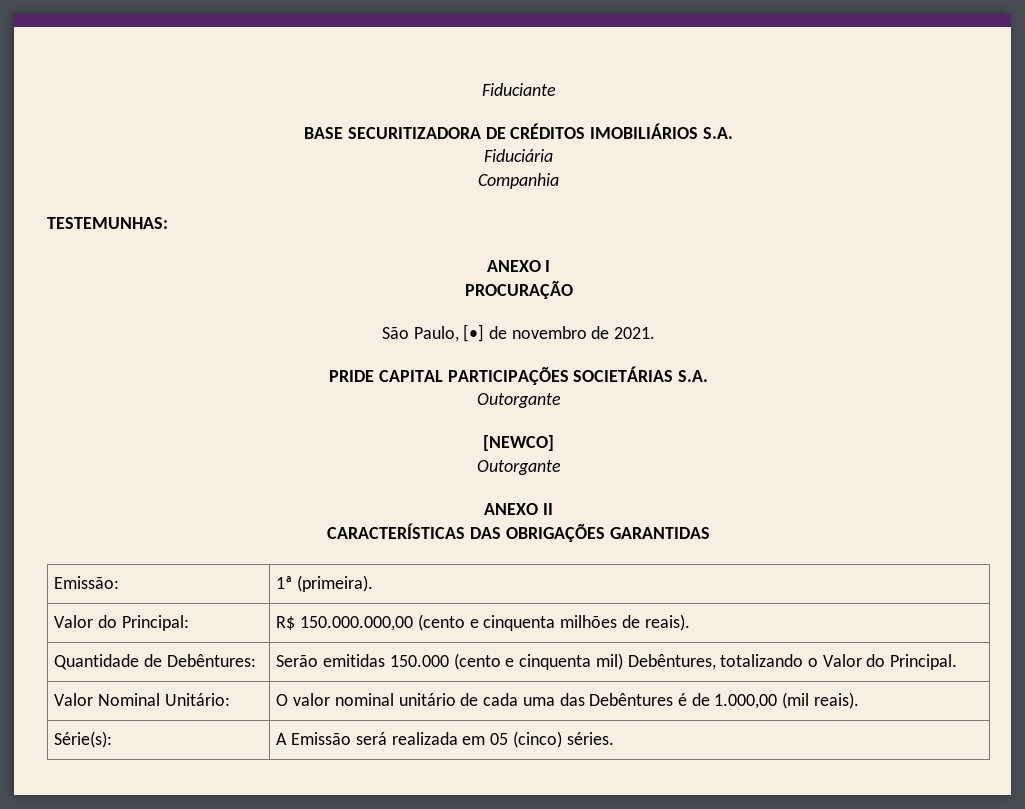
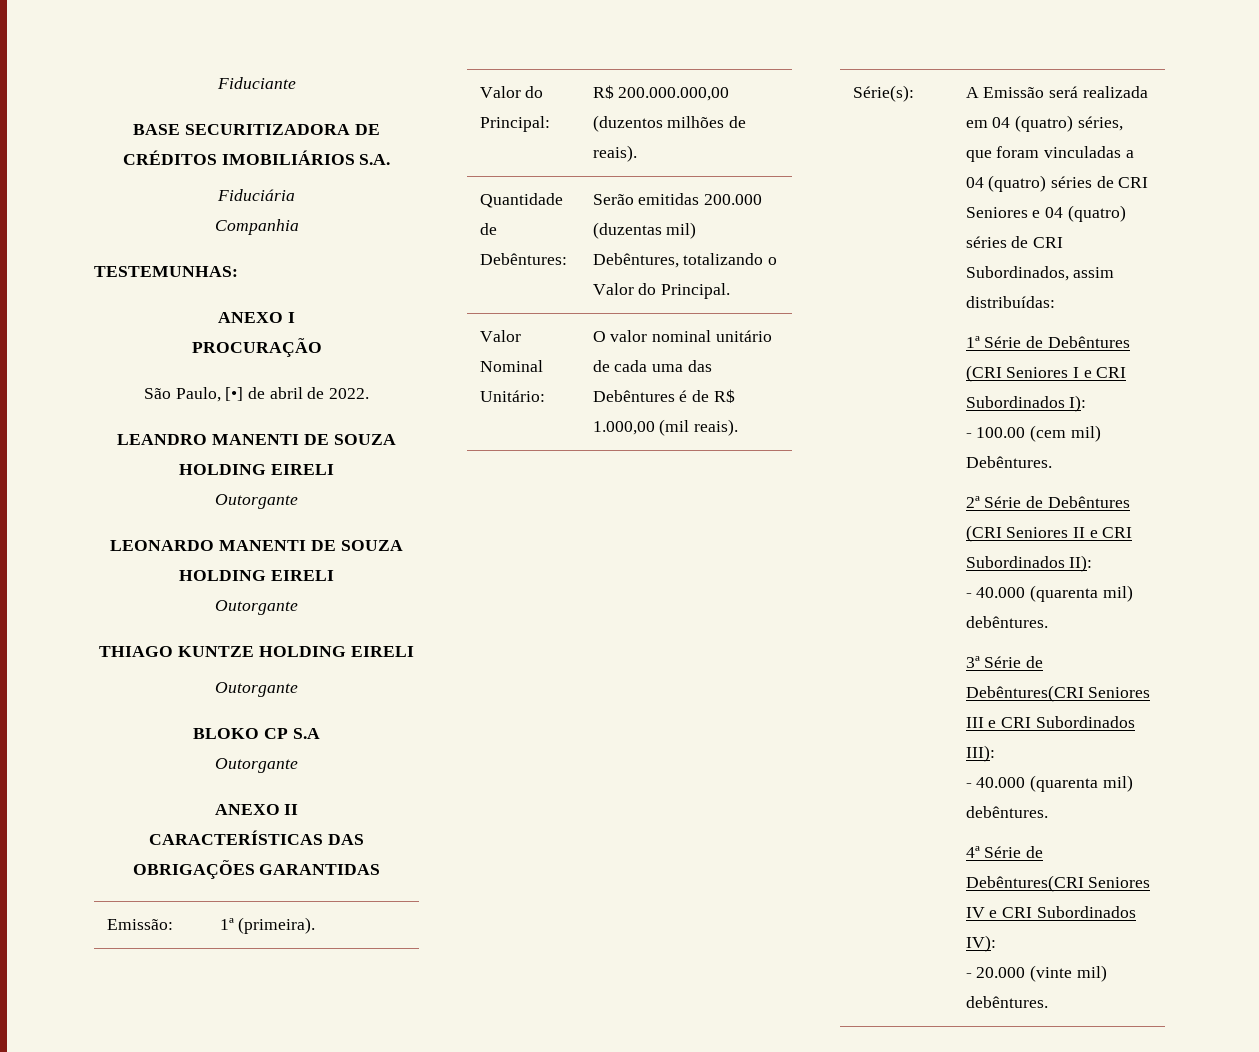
- São Paulo, [•] de novembro de 2021.
- PRIDE CAPITAL PARTICIPAÇÕES SOCIETÁRIAS S.A.
+ São Paulo, [•] de abril de 2022.
+ LEANDRO MANENTI DE SOUZA HOLDING EIRELI
  Outorgante
- [NEWCO]
+ LEONARDO MANENTI DE SOUZA HOLDING EIRELI
+ Outorgante
+ THIAGO KUNTZE HOLDING EIRELI
+ Outorgante
+ BLOKO CP S.A
- Valor do Principal: | R$ 150.000.000,00 (cento e cinquenta milhões de reais).
+ Valor do Principal: | R$ 200.000.000,00 (duzentos milhões de reais).
- Quantidade de Debêntures: | Serão emitidas 150.000 (cento e cinquenta mil) Debêntures, totalizando o Valor do Principal.
+ Quantidade de Debêntures: | Serão emitidas 200.000 (duzentas mil) Debêntures, totalizando o Valor do Principal.
- Valor Nominal Unitário: | O valor nominal unitário de cada uma das Debêntures é de 1.000,00 (mil reais).
+ Valor Nominal Unitário: | O valor nominal unitário de cada uma das Debêntures é de R$ 1.000,00 (mil reais).
- A Emissão será realizada em 05 (cinco) séries.
+ A Emissão será realizada em 04 (quatro) séries, que foram vinculadas a 04 (quatro) séries de CRI Seniores e 04 (quatro) séries de CRI Subordinados, assim distribuídas:
+ 1ª Série de Debêntures (CRI Seniores I e CRI Subordinados I):
+ - 100.00 (cem mil) Debêntures.
+ 2ª Série de Debêntures (CRI Seniores II e CRI Subordinados II):
+ - 40.000 (quarenta mil) debêntures.
+ 3ª Série de Debêntures(CRI Seniores III e CRI Subordinados III):
+ - 40.000 (quarenta mil) debêntures.
+ 4ª Série de Debêntures(CRI Seniores IV e CRI Subordinados IV):
+ - 20.000 (vinte mil) debêntures.

